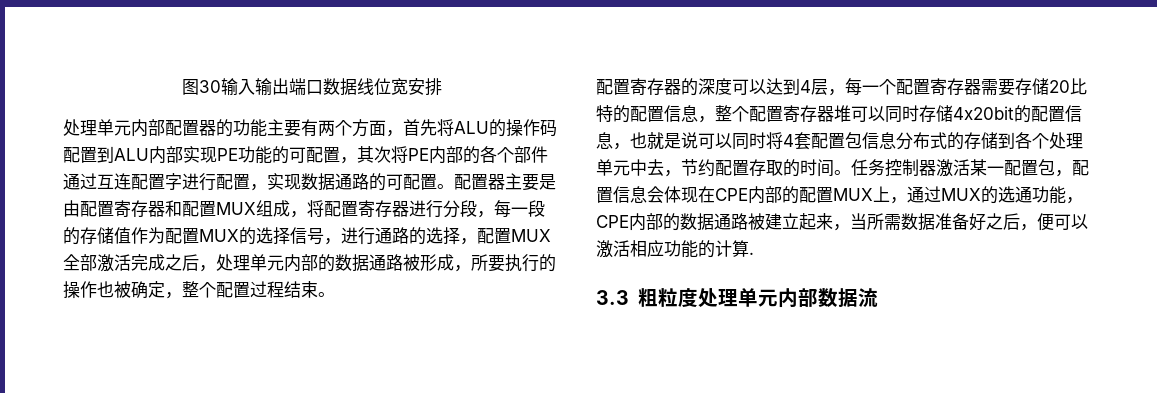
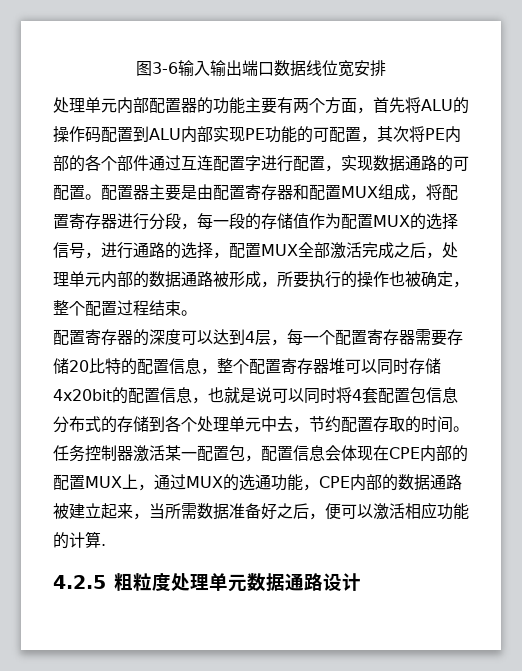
- 图30输入输出端口数据线位宽安排
+ 图3-6输入输出端口数据线位宽安排
- 3.3粗粒度处理单元内部数据流
+ 4.2.5粗粒度处理单元数据通路设计

